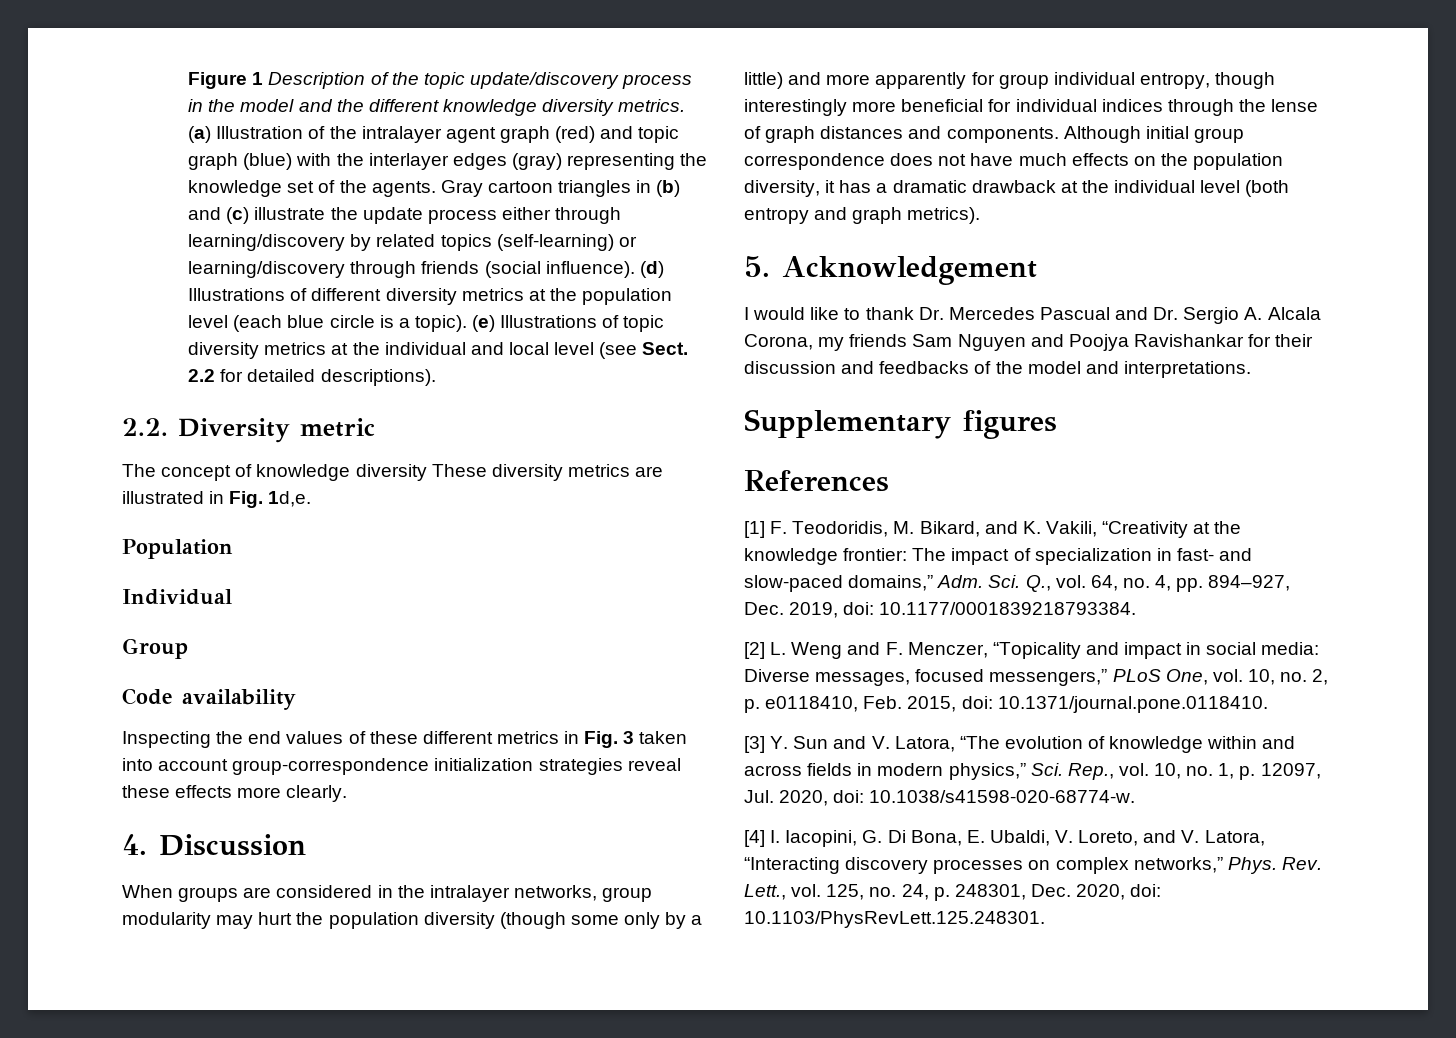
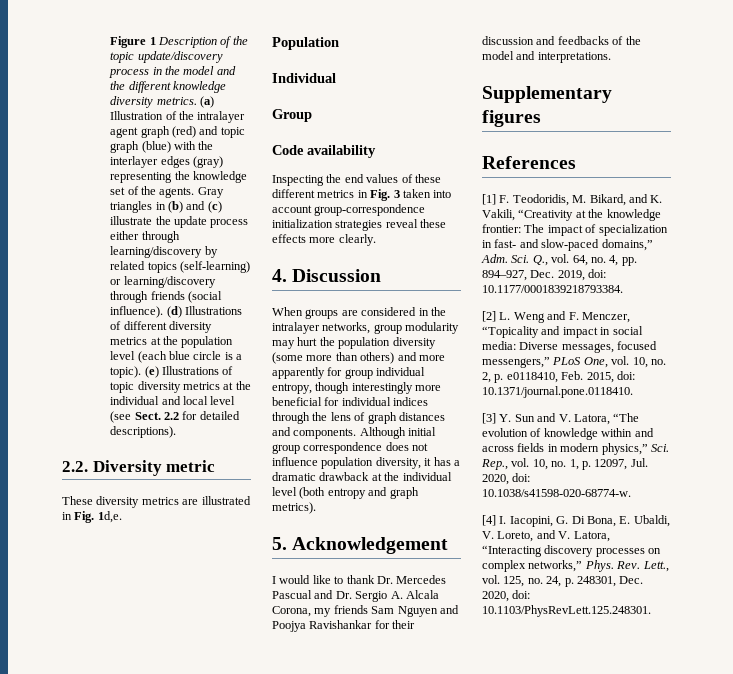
- Gray cartoon triangles in (b) and (c) illustrate the update process either through learning/discovery by related topics (self-learning) or learning/discovery through friends (social influence).
+ Gray triangles in (b) and (c) illustrate the update process either through learning/discovery by related topics (self-learning) or learning/discovery through friends (social influence).
- The concept of knowledge diversity These diversity metrics are illustrated in Fig. 1d,e.
+ These diversity metrics are illustrated in Fig. 1d,e.
- When groups are considered in the intralayer networks, group modularity may hurt the population diversity (though some only by a little) and more apparently for group individual entropy, though interestingly more beneficial for individual indices through the lense of graph distances and components.
+ When groups are considered in the intralayer networks, group modularity may hurt the population diversity (some more than others) and more apparently for group individual entropy, though interestingly more beneficial for individual indices through the lens of graph distances and components.
- Although initial group correspondence does not have much effects on the population diversity, it has a dramatic drawback at the individual level (both entropy and graph metrics).
+ Although initial group correspondence does not influence population diversity, it has a dramatic drawback at the individual level (both entropy and graph metrics).

